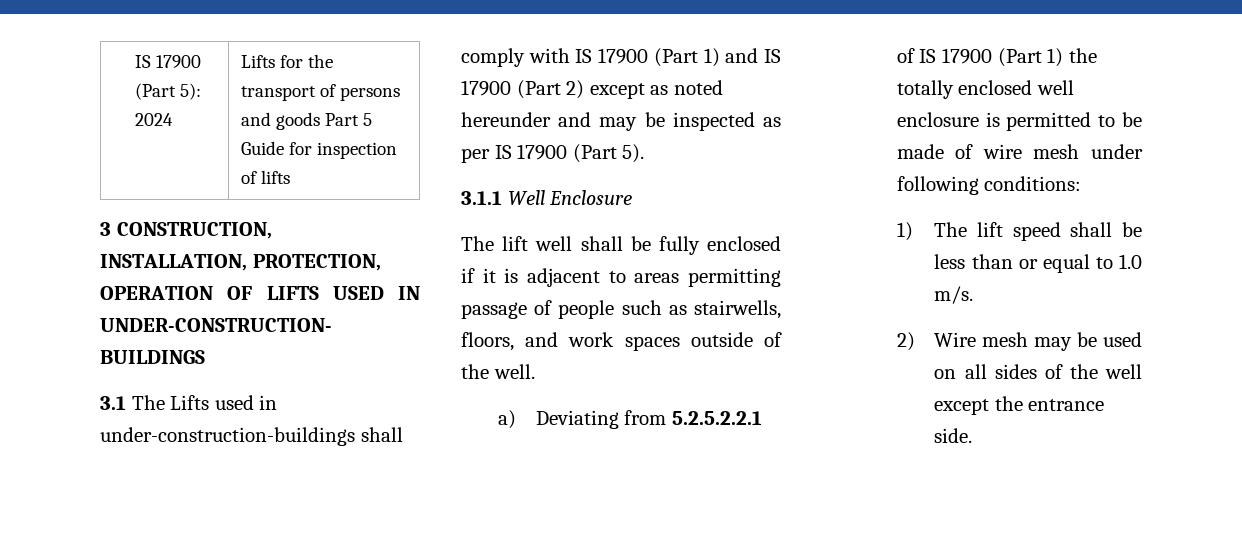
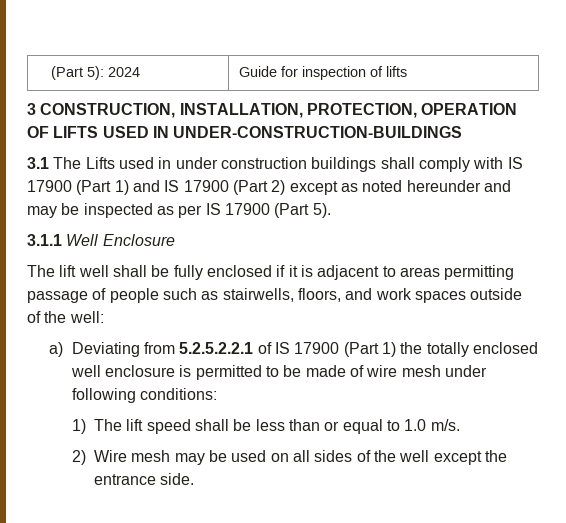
- IS 17900 (Part 5): 2024 | Lifts for the transport of persons and goods Part 5 Guide for inspection of lifts
+ (Part 5): 2024 | Guide for inspection of lifts
- 3.1 The Lifts used in under-construction-buildings shall comply with IS 17900 (Part 1) and IS 17900 (Part 2) except as noted hereunder and may be inspected as per IS 17900 (Part 5).
+ 3.1 The Lifts used in under construction buildings shall comply with IS 17900 (Part 1) and IS 17900 (Part 2) except as noted hereunder and may be inspected as per IS 17900 (Part 5).
- The lift well shall be fully enclosed if it is adjacent to areas permitting passage of people such as stairwells, floors, and work spaces outside of the well.
+ The lift well shall be fully enclosed if it is adjacent to areas permitting passage of people such as stairwells, floors, and work spaces outside of the well:

